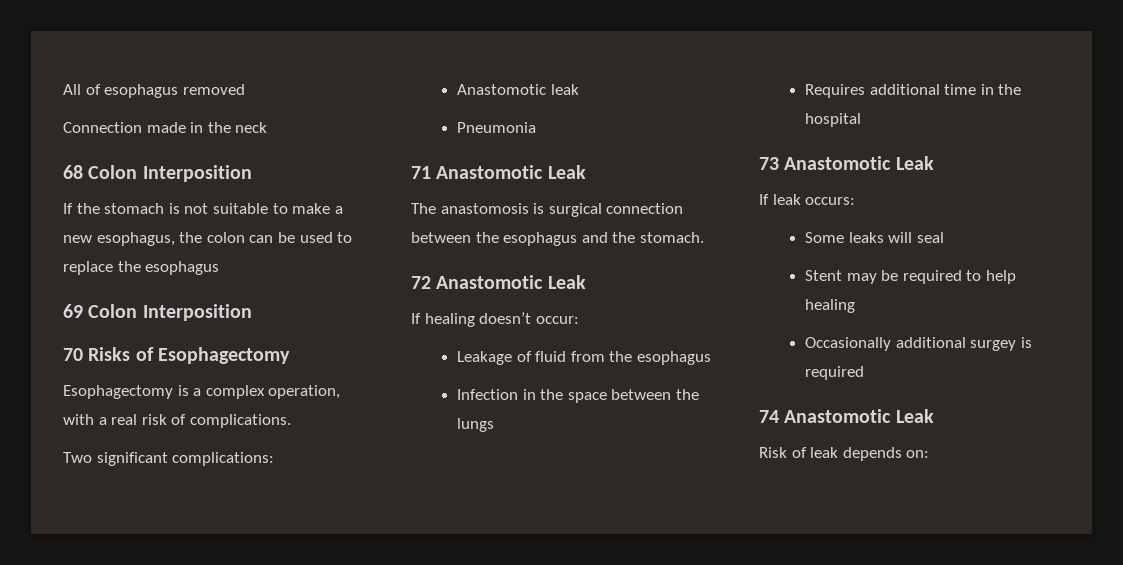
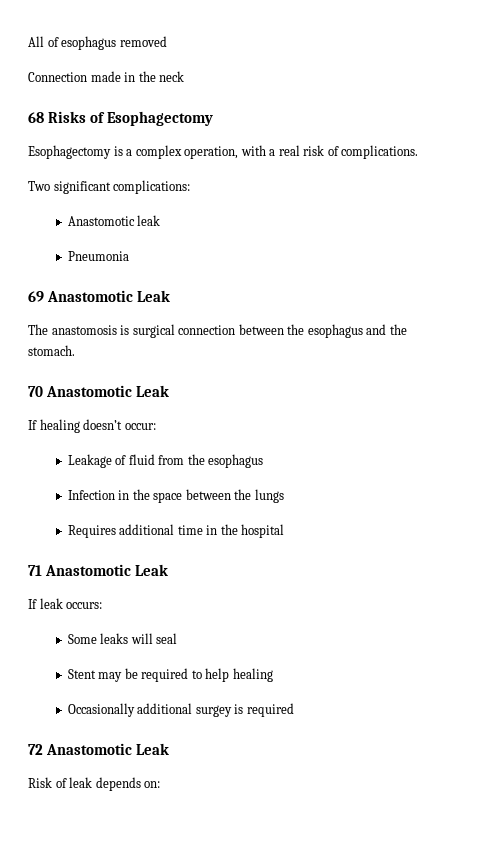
- 68 Colon Interposition
- If the stomach is not suitable to make a new esophagus, the colon can be used to replace the esophagus
- 69 Colon Interposition
- 70 Risks of Esophagectomy
+ 68 Risks of Esophagectomy
- 71 Anastomotic Leak
+ 69 Anastomotic Leak
- 72 Anastomotic Leak
+ 70 Anastomotic Leak
- 73 Anastomotic Leak
+ 71 Anastomotic Leak
- 74 Anastomotic Leak
+ 72 Anastomotic Leak

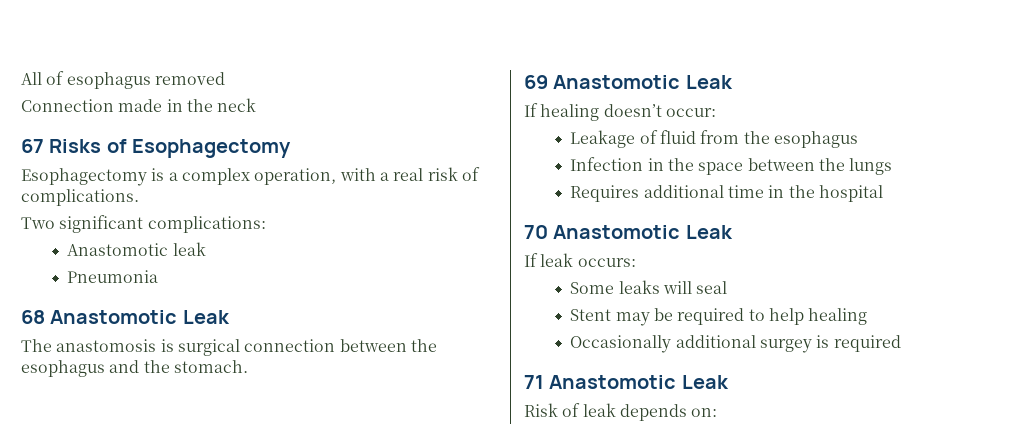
- 68 Risks of Esophagectomy
+ 67 Risks of Esophagectomy
- 69 Anastomotic Leak
+ 68 Anastomotic Leak
- 70 Anastomotic Leak
+ 69 Anastomotic Leak
- 71 Anastomotic Leak
+ 70 Anastomotic Leak
- 72 Anastomotic Leak
+ 71 Anastomotic Leak

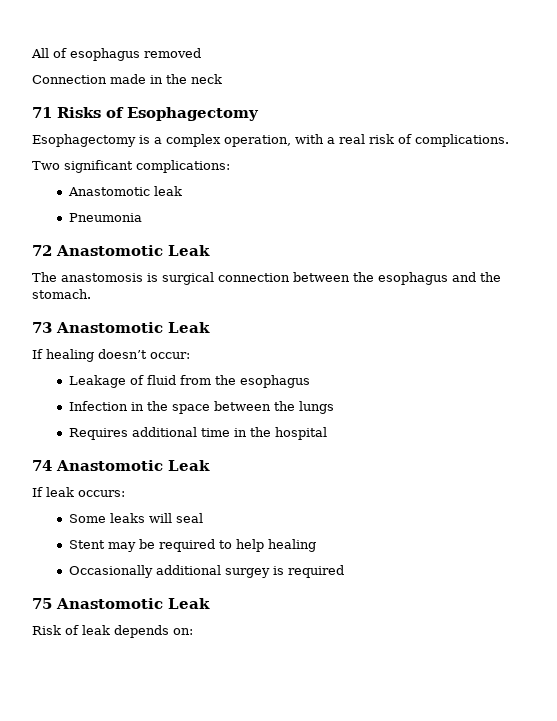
- 67 Risks of Esophagectomy
+ 71 Risks of Esophagectomy
- 68 Anastomotic Leak
+ 72 Anastomotic Leak
- 69 Anastomotic Leak
+ 73 Anastomotic Leak
- 70 Anastomotic Leak
+ 74 Anastomotic Leak
- 71 Anastomotic Leak
+ 75 Anastomotic Leak

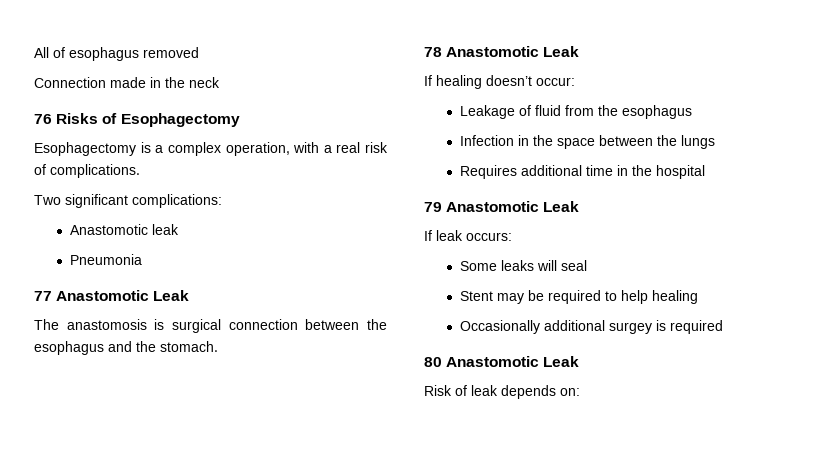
- 71 Risks of Esophagectomy
+ 76 Risks of Esophagectomy
- 72 Anastomotic Leak
+ 77 Anastomotic Leak
- 73 Anastomotic Leak
+ 78 Anastomotic Leak
- 74 Anastomotic Leak
+ 79 Anastomotic Leak
- 75 Anastomotic Leak
+ 80 Anastomotic Leak

